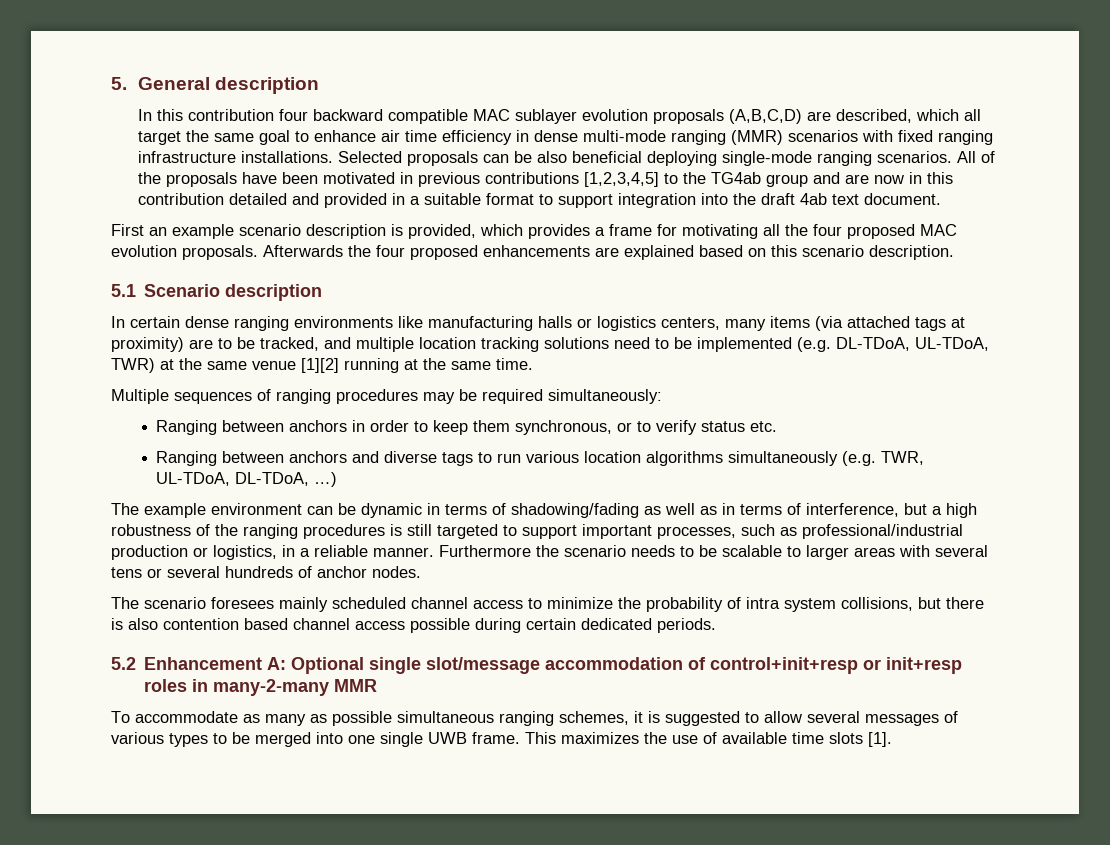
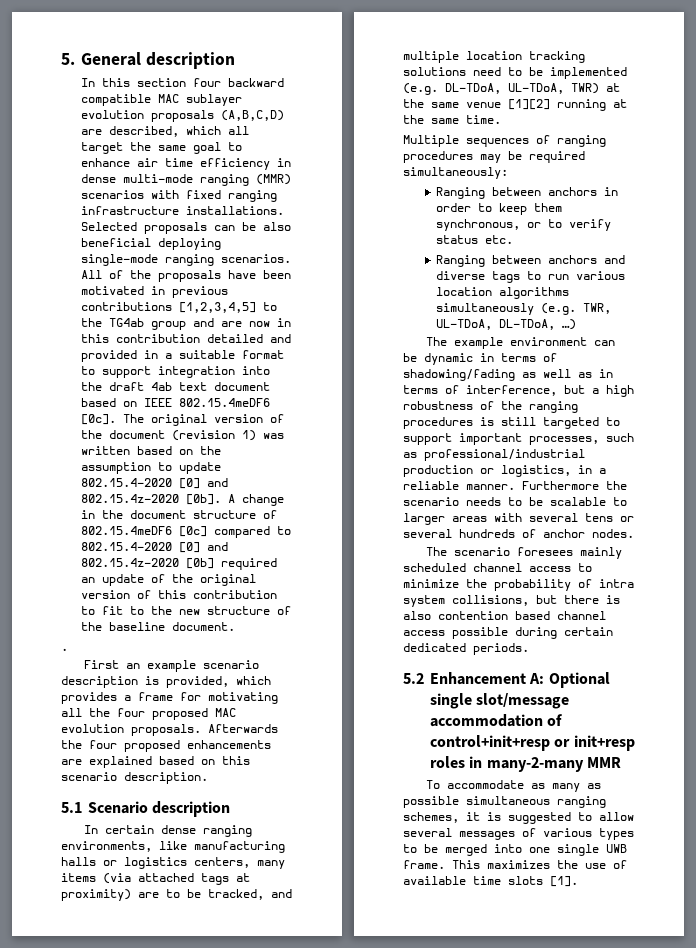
- In this contribution four backward compatible MAC sublayer evolution proposals (A,B,C,D) are described, which all target the same goal to enhance air time efficiency in dense multi-mode ranging (MMR) scenarios with fixed ranging infrastructure installations.
+ In this section four backward compatible MAC sublayer evolution proposals (A,B,C,D) are described, which all target the same goal to enhance air time efficiency in dense multi-mode ranging (MMR) scenarios with fixed ranging infrastructure installations.
- All of the proposals have been motivated in previous contributions [1,2,3,4,5] to the TG4ab group and are now in this contribution detailed and provided in a suitable format to support integration into the draft 4ab text document.
+ All of the proposals have been motivated in previous contributions [1,2,3,4,5] to the TG4ab group and are now in this contribution detailed and provided in a suitable format to support integration into the draft 4ab text document based on IEEE 802.15.4meDF6 [0c]. The original version of the document (revision 1) was written based on the assumption to update 802.15.4-2020 [0] and 802.15.4z-2020 [0b]. A change in the document structure of 802.15.4meDF6 [0c] compared to 802.15.4-2020 [0] and 802.15.4z-2020 [0b] required an update of the original version of this contribution to fit to the new structure of the baseline document.
+ .
- In certain dense ranging environments like manufacturing halls or logistics centers, many items (via attached tags at proximity) are to be tracked, and multiple location tracking solutions need to be implemented (e.g. DL-TDoA, UL-TDoA, TWR) at the same venue [1][2] running at the same time.
+ In certain dense ranging environments, like manufacturing halls or logistics centers, many items (via attached tags at proximity) are to be tracked, and multiple location tracking solutions need to be implemented (e.g. DL-TDoA, UL-TDoA, TWR) at the same venue [1][2] running at the same time.

